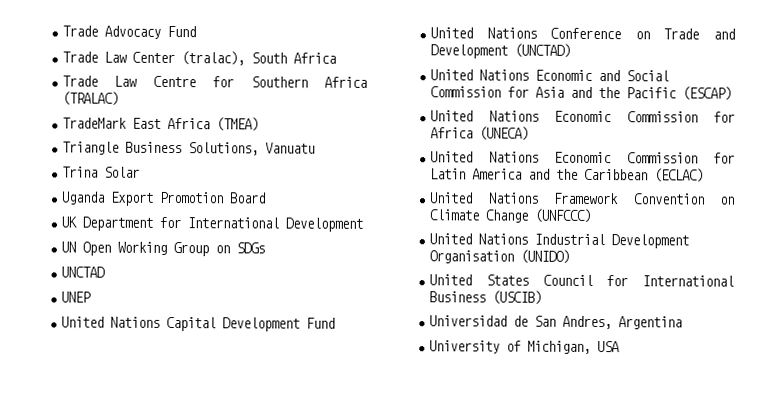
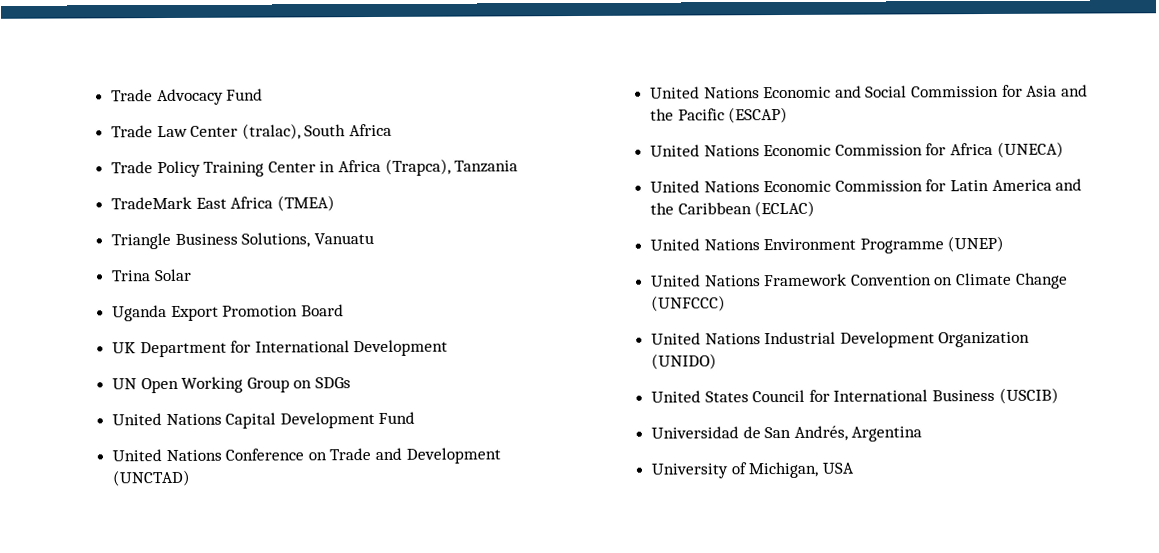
- Trade Law Centre for Southern Africa (TRALAC)
+ Trade Policy Training Center in Africa (Trapca), Tanzania
- UNCTAD
- UNEP
+ United Nations Environment Programme (UNEP)
- United Nations Industrial Development Organisation (UNIDO)
+ United Nations Industrial Development Organization (UNIDO)
- Universidad de San Andres, Argentina
+ Universidad de San Andrés, Argentina

